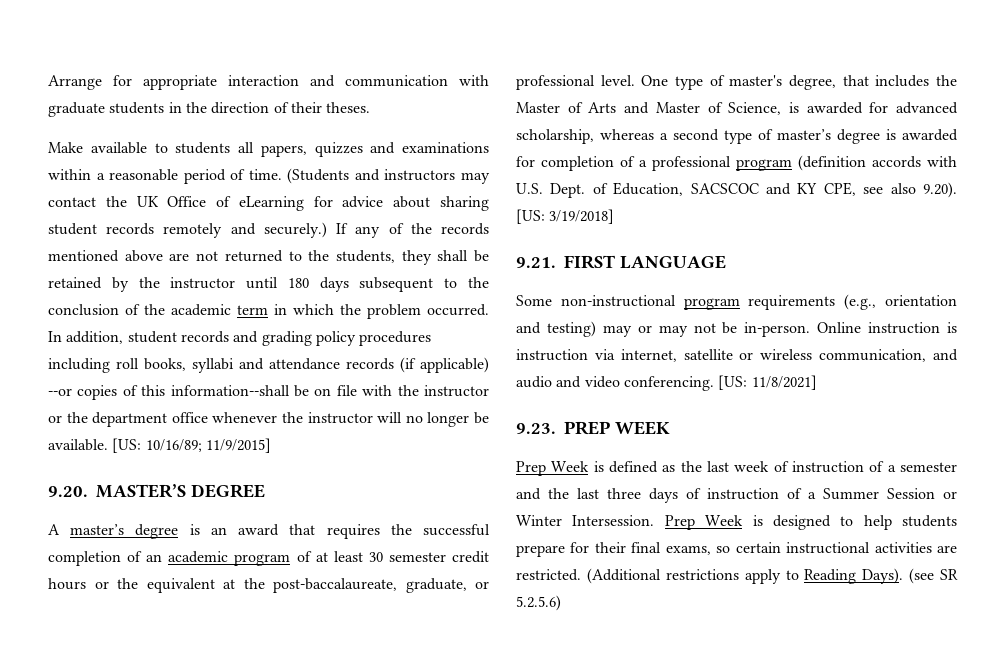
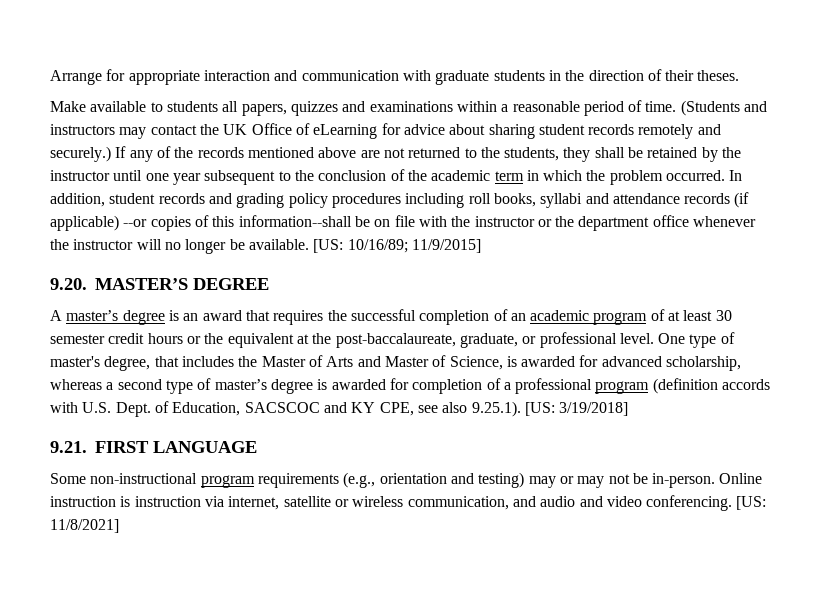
- If any of the records mentioned above are not returned to the students, they shall be retained by the instructor until 180 days subsequent to the conclusion of the academic term in which the problem occurred.
+ If any of the records mentioned above are not returned to the students, they shall be retained by the instructor until one year subsequent to the conclusion of the academic term in which the problem occurred.
- One type of master's degree, that includes the Master of Arts and Master of Science, is awarded for advanced scholarship, whereas a second type of master’s degree is awarded for completion of a professional program (definition accords with U.S. Dept. of Education, SACSCOC and KY CPE, see also 9.20). [US: 3/19/2018]
+ One type of master's degree, that includes the Master of Arts and Master of Science, is awarded for advanced scholarship, whereas a second type of master’s degree is awarded for completion of a professional program (definition accords with U.S. Dept. of Education, SACSCOC and KY CPE, see also 9.25.1). [US: 3/19/2018]
- 9.23. PREP WEEK
- Prep Week is defined as the last week of instruction of a semester and the last three days of instruction of a Summer Session or Winter Intersession. Prep Week is designed to help students prepare for their final exams, so certain instructional activities are restricted. (Additional restrictions apply to Reading Days). (see SR 5.2.5.6)

